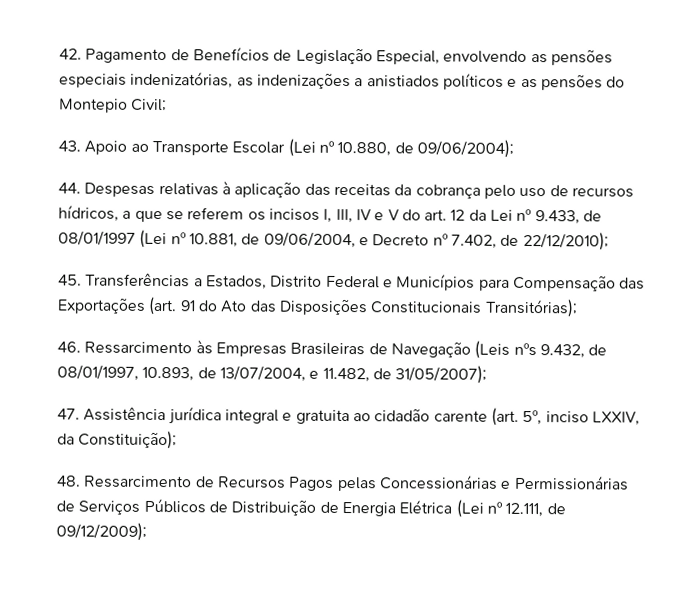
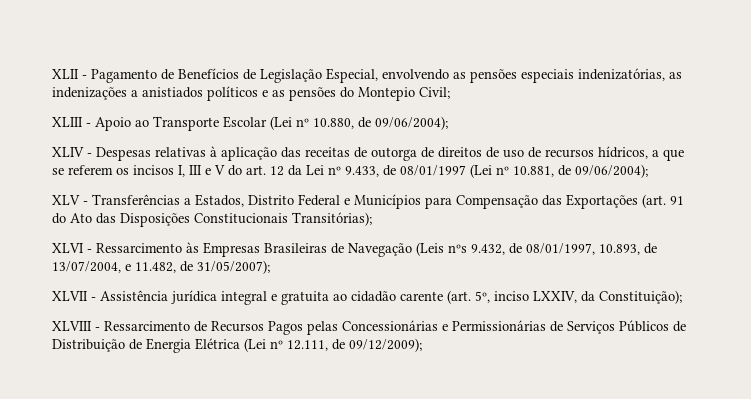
- 42. Pagamento de Benefícios de Legislação Especial, envolvendo as pensões especiais indenizatórias, as indenizações a anistiados políticos e as pensões do Montepio Civil;
+ XLII - Pagamento de Benefícios de Legislação Especial, envolvendo as pensões especiais indenizatórias, as indenizações a anistiados políticos e as pensões do Montepio Civil;
- 43. Apoio ao Transporte Escolar (Lei nº 10.880, de 09/06/2004);
+ XLIII - Apoio ao Transporte Escolar (Lei nº 10.880, de 09/06/2004);
- 44. Despesas relativas à aplicação das receitas da cobrança pelo uso de recursos hídricos, a que se referem os incisos I, III, IV e V do art. 12 da Lei nº 9.433, de 08/01/1997 (Lei nº 10.881, de 09/06/2004, e Decreto nº 7.402, de 22/12/2010);
- 45. Transferências a Estados, Distrito Federal e Municípios para Compensação das Exportações (art. 91 do Ato das Disposições Constitucionais Transitórias);
+ XLIV - Despesas relativas à aplicação das receitas de outorga de direitos de uso de recursos hídricos, a que se referem os incisos I, III e V do art. 12 da Lei nº 9.433, de 08/01/1997 (Lei nº 10.881, de 09/06/2004);
+ XLV - Transferências a Estados, Distrito Federal e Municípios para Compensação das Exportações (art. 91 do Ato das Disposições Constitucionais Transitórias);
- 46. Ressarcimento às Empresas Brasileiras de Navegação (Leis nºs 9.432, de 08/01/1997, 10.893, de 13/07/2004, e 11.482, de 31/05/2007);
+ XLVI - Ressarcimento às Empresas Brasileiras de Navegação (Leis nºs 9.432, de 08/01/1997, 10.893, de 13/07/2004, e 11.482, de 31/05/2007);
- 47. Assistência jurídica integral e gratuita ao cidadão carente (art. 5º, inciso LXXIV, da Constituição);
+ XLVII - Assistência jurídica integral e gratuita ao cidadão carente (art. 5º, inciso LXXIV, da Constituição);
- 48. Ressarcimento de Recursos Pagos pelas Concessionárias e Permissionárias de Serviços Públicos de Distribuição de Energia Elétrica (Lei nº 12.111, de 09/12/2009);
+ XLVIII - Ressarcimento de Recursos Pagos pelas Concessionárias e Permissionárias de Serviços Públicos de Distribuição de Energia Elétrica (Lei nº 12.111, de 09/12/2009);

